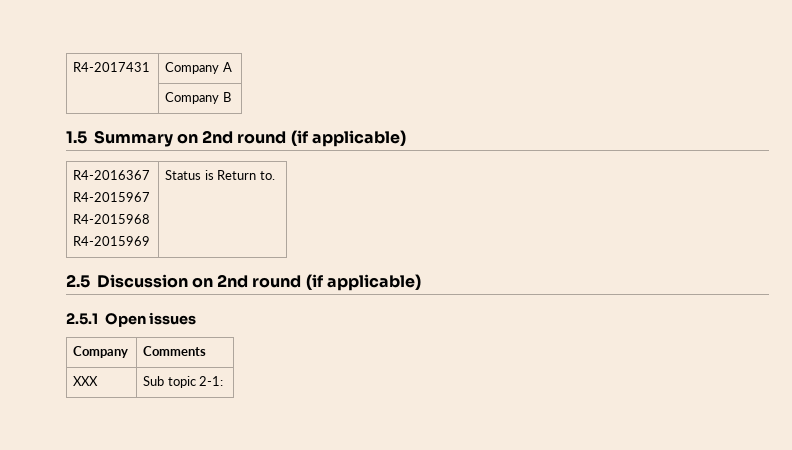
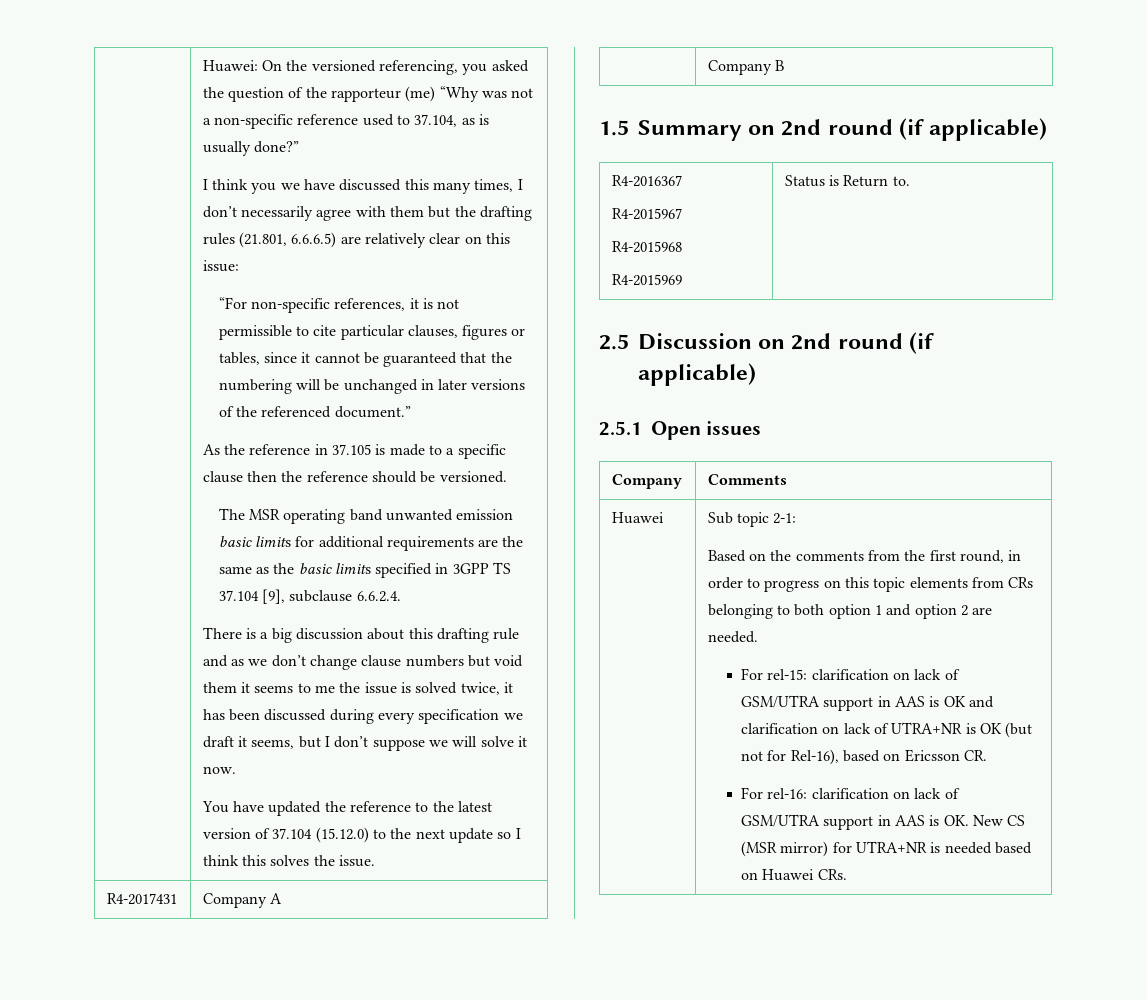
+ Huawei: On the versioned referencing, you asked the question of the rapporteur (me) “Why was not a non-specific reference used to 37.104, as is usually done?”
+ I think you we have discussed this many times, I don’t necessarily agree with them but the drafting rules (21.801, 6.6.6.5) are relatively clear on this issue:
+ “For non-specific references, it is not permissible to cite particular clauses, figures or tables, since it cannot be guaranteed that the numbering will be unchanged in later versions of the referenced document.”
+ As the reference in 37.105 is made to a specific clause then the reference should be versioned.
+ The MSR operating band unwanted emission basic limits for additional requirements are the same as the basic limits specified in 3GPP TS 37.104 [9], subclause 6.6.2.4.
+ There is a big discussion about this drafting rule and as we don’t change clause numbers but void them it seems to me the issue is solved twice, it has been discussed during every specification we draft it seems, but I don’t suppose we will solve it now.
+ You have updated the reference to the latest version of 37.104 (15.12.0) to the next update so I think this solves the issue.
  Company | Comments
- XXX
+ Huawei
+ Based on the comments from the first round, in order to progress on this topic elements from CRs belonging to both option 1 and option 2 are needed.
+ For rel-15: clarification on lack of GSM/UTRA support in AAS is OK and clarification on lack of UTRA+NR is OK (but not for Rel-16), based on Ericsson CR.
+ For rel-16: clarification on lack of GSM/UTRA support in AAS is OK. New CS (MSR mirror) for UTRA+NR is needed based on Huawei CRs.

